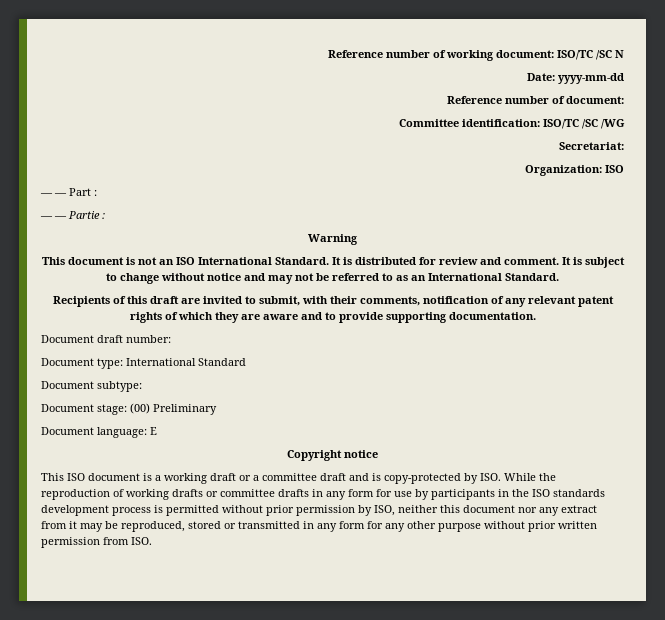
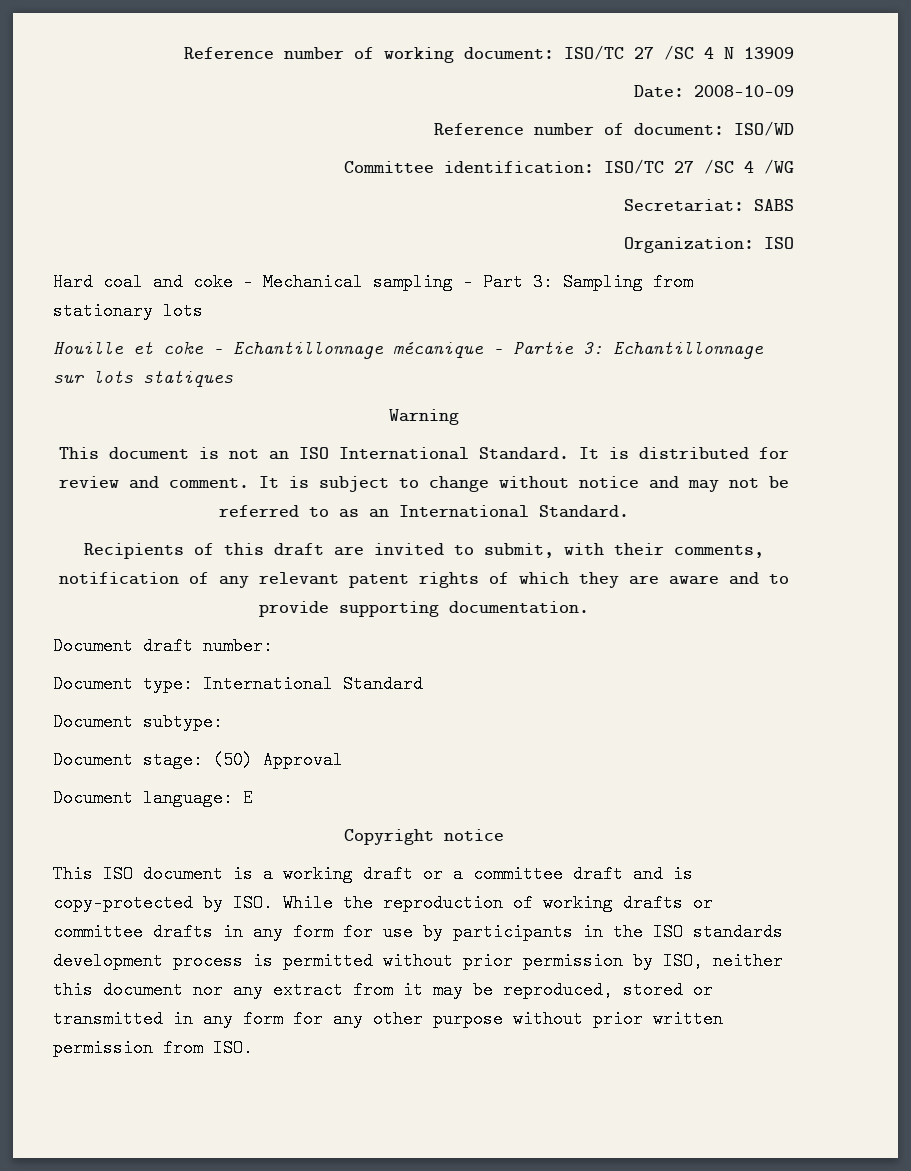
- Reference number of working document: ISO/TC /SC N
+ Reference number of working document: ISO/TC 27 /SC 4 N 13909
- Date: yyyy-mm-dd
+ Date: 2008-10-09
- Reference number of document:
+ Reference number of document: ISO/WD
- Committee identification: ISO/TC /SC /WG
+ Committee identification: ISO/TC 27 /SC 4 /WG
- Secretariat:
+ Secretariat: SABS
- — — Part :
- — — Partie :
+ Hard coal and coke – Mechanical sampling – Part 3: Sampling from stationary lots
+ Houille et coke – Echantillonnage mécanique – Partie 3: Echantillonnage sur lots statiques
- Document stage: (00) Preliminary
+ Document stage: (50) Approval

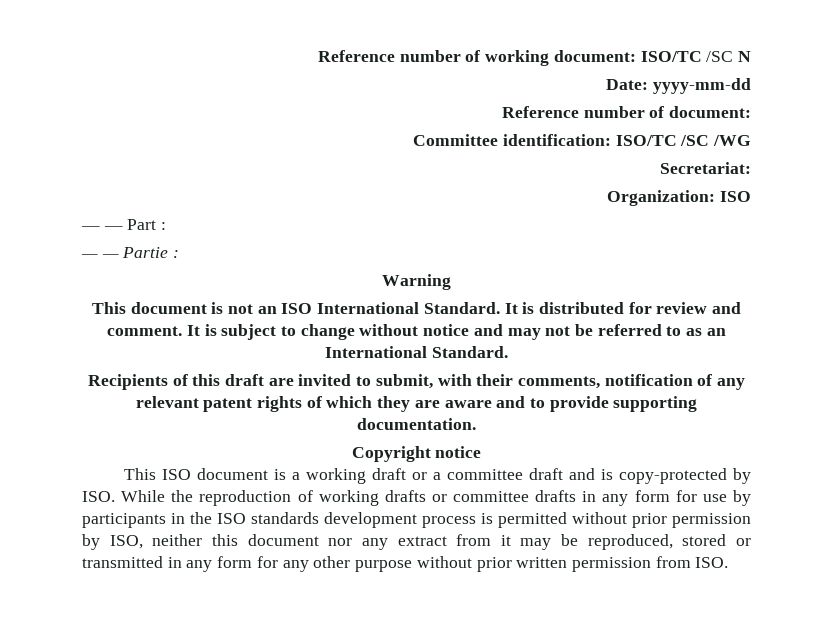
- Reference number of working document: ISO/TC 27 /SC 4 N 13909
+ Reference number of working document: ISO/TC /SC N
- Date: 2008-10-09
+ Date: yyyy-mm-dd
- Reference number of document: ISO/WD
+ Reference number of document:
- Committee identification: ISO/TC 27 /SC 4 /WG
+ Committee identification: ISO/TC /SC /WG
- Secretariat: SABS
+ Secretariat:
- Hard coal and coke – Mechanical sampling – Part 3: Sampling from stationary lots
- Houille et coke – Echantillonnage mécanique – Partie 3: Echantillonnage sur lots statiques
+ — — Part :
+ — — Partie :
- Document draft number:
- Document type: International Standard
- Document subtype:
- Document stage: (50) Approval
- Document language: E

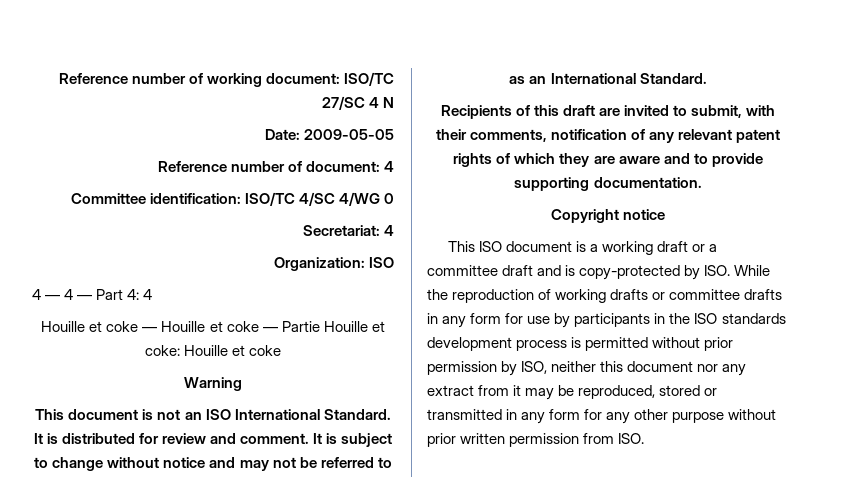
- Reference number of working document: ISO/TC /SC N
+ Reference number of working document: ISO/TC 27/SC 4 N
- Date: yyyy-mm-dd
+ Date: 2009-05-05
- Reference number of document:
+ Reference number of document: 4
- Committee identification: ISO/TC /SC /WG
+ Committee identification: ISO/TC 4/SC 4/WG 0
- Secretariat:
+ Secretariat: 4
- — — Part :
- — — Partie :
+ 4 — 4 — Part 4: 4
+ Houille et coke — Houille et coke — Partie Houille et coke: Houille et coke

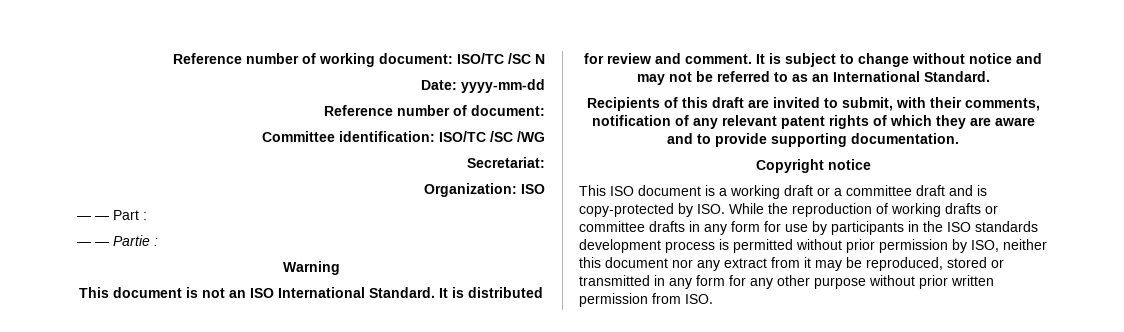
- Reference number of working document: ISO/TC 27/SC 4 N
+ Reference number of working document: ISO/TC /SC N
- Date: 2009-05-05
+ Date: yyyy-mm-dd
- Reference number of document: 4
+ Reference number of document:
- Committee identification: ISO/TC 4/SC 4/WG 0
+ Committee identification: ISO/TC /SC /WG
- Secretariat: 4
+ Secretariat:
- 4 — 4 — Part 4: 4
- Houille et coke — Houille et coke — Partie Houille et coke: Houille et coke
+ — — Part :
+ — — Partie :

